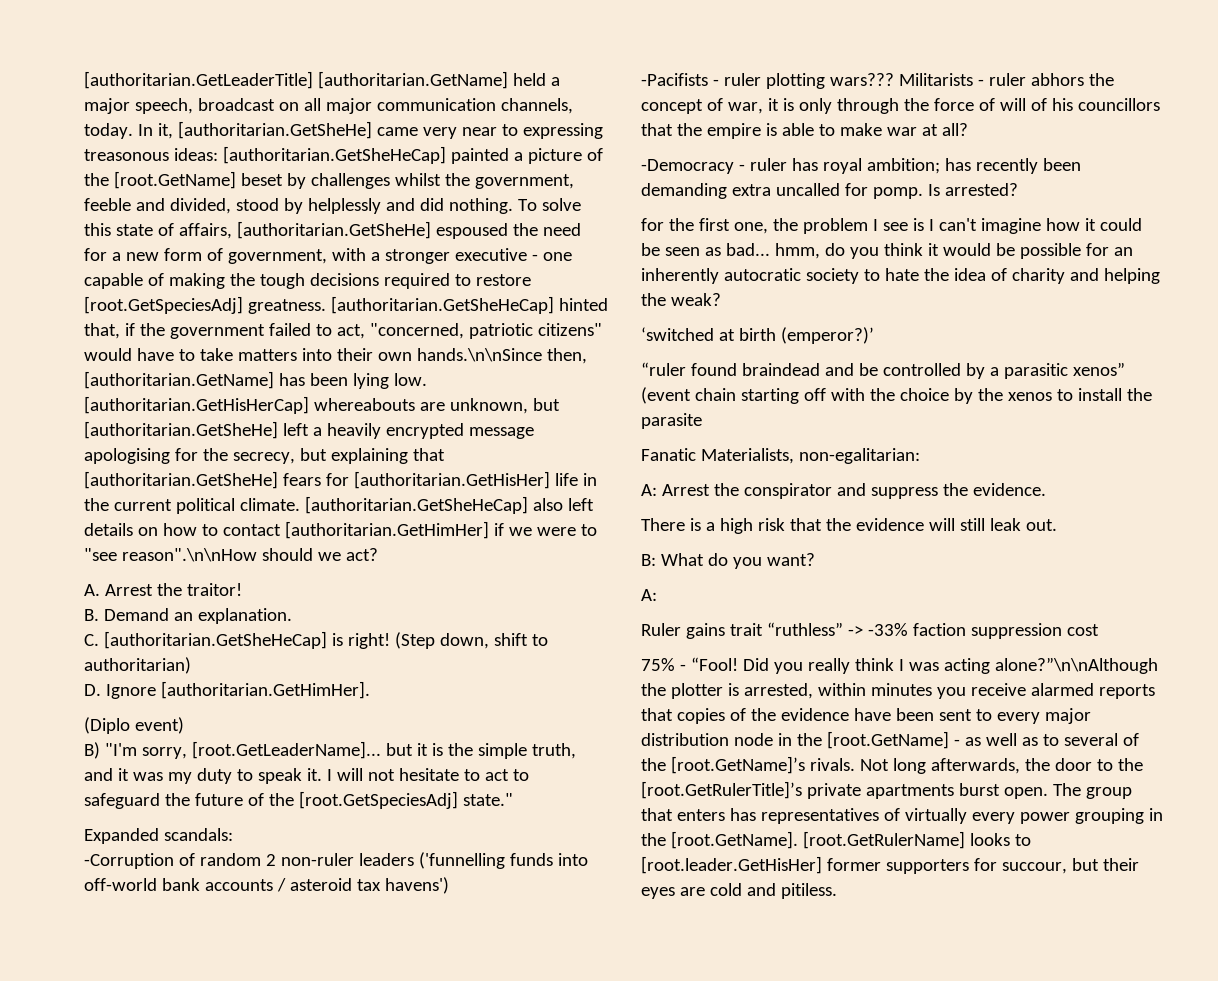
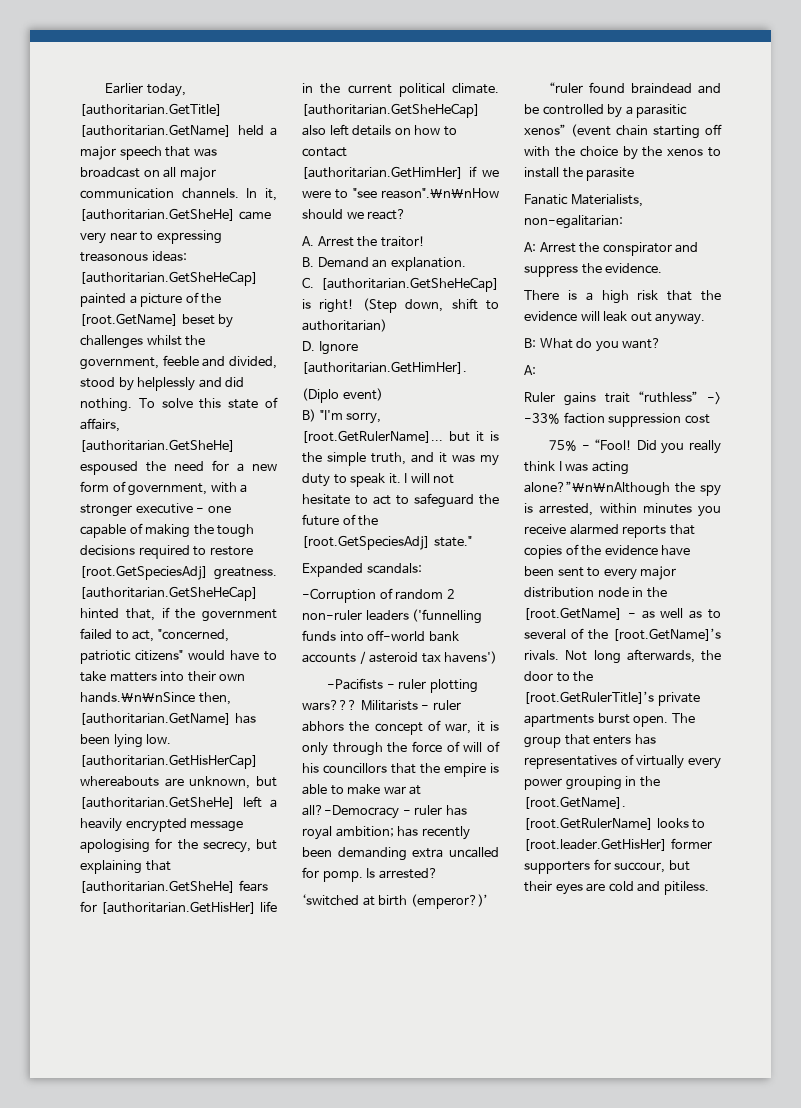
- [authoritarian.GetLeaderTitle] [authoritarian.GetName] held a major speech, broadcast on all major communication channels, today.
+ Earlier today, [authoritarian.GetTitle] [authoritarian.GetName] held a major speech that was broadcast on all major communication channels.
- [authoritarian.GetSheHeCap] also left details on how to contact [authoritarian.GetHimHer] if we were to "see reason".\n\nHow should we act?
+ [authoritarian.GetSheHeCap] also left details on how to contact [authoritarian.GetHimHer] if we were to "see reason".\n\nHow should we react?
- B) "I'm sorry, [root.GetLeaderName]... but it is the simple truth, and it was my duty to speak it.
+ B) "I'm sorry, [root.GetRulerName]... but it is the simple truth, and it was my duty to speak it.
- Militarists - ruler abhors the concept of war, it is only through the force of will of his councillors that the empire is able to make war at all?
- -Democracy - ruler has royal ambition; has recently been demanding extra uncalled for pomp.
+ Militarists - ruler abhors the concept of war, it is only through the force of will of his councillors that the empire is able to make war at all?-Democracy - ruler has royal ambition; has recently been demanding extra uncalled for pomp.
- for the first one, the problem I see is I can't imagine how it could be seen as bad... hmm, do you think it would be possible for an inherently autocratic society to hate the idea of charity and helping the weak?
- There is a high risk that the evidence will still leak out.
+ There is a high risk that the evidence will leak out anyway.
- Did you really think I was acting alone?”\n\nAlthough the plotter is arrested, within minutes you receive alarmed reports that copies of the evidence have been sent to every major distribution node in the [root.GetName] - as well as to several of the [root.GetName]’s rivals.
+ Did you really think I was acting alone?”\n\nAlthough the spy is arrested, within minutes you receive alarmed reports that copies of the evidence have been sent to every major distribution node in the [root.GetName] - as well as to several of the [root.GetName]’s rivals.

